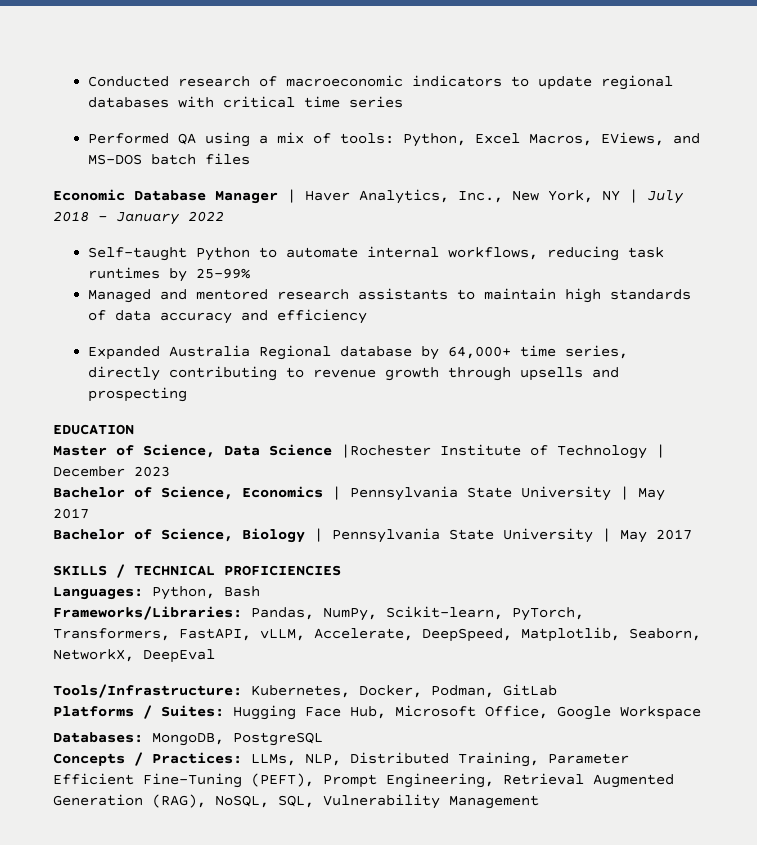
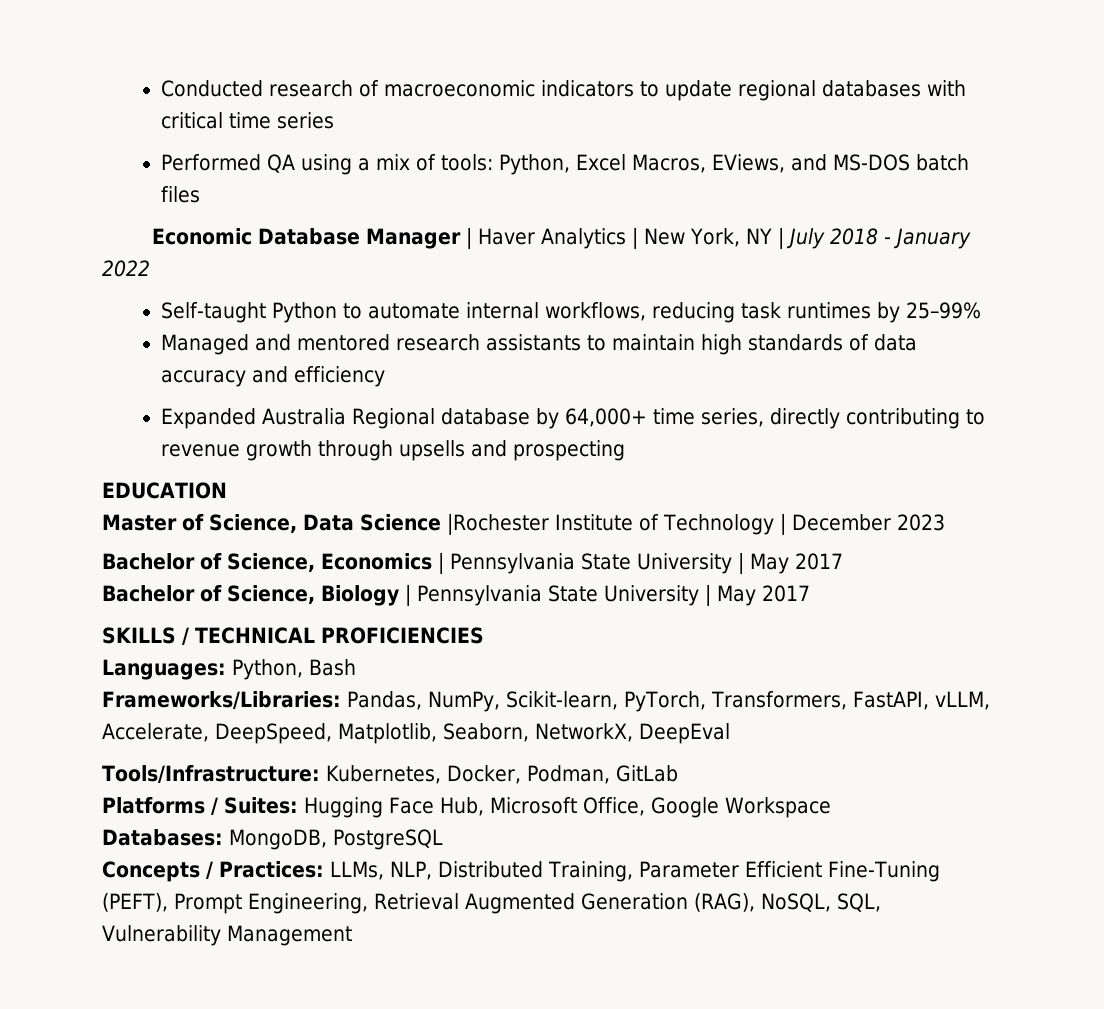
- Economic Database Manager | Haver Analytics, Inc., New York, NY | July 2018 - January 2022
+ Economic Database Manager | Haver Analytics | New York, NY | July 2018 - January 2022

